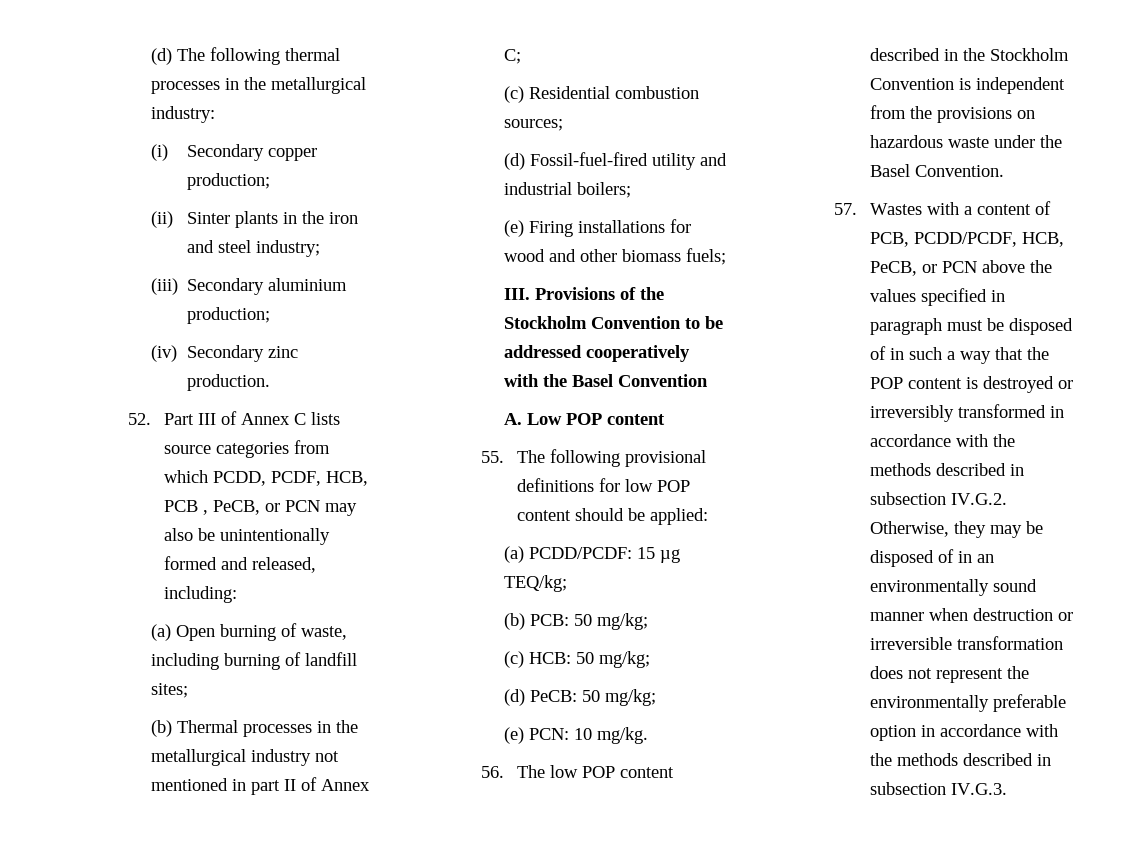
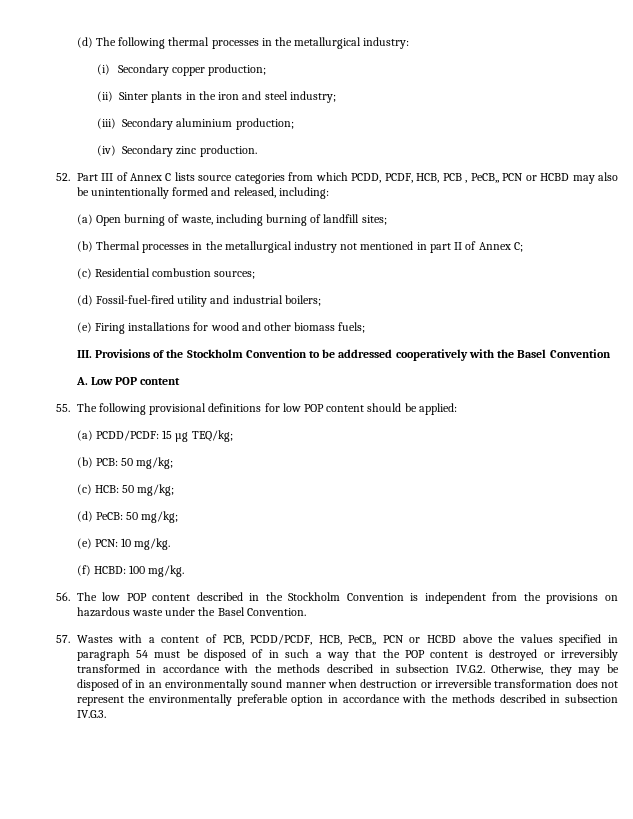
- 52. Part III of Annex C lists source categories from which PCDD, PCDF, HCB, PCB , PeCB, or PCN may also be unintentionally formed and released, including:
+ 52. Part III of Annex C lists source categories from which PCDD, PCDF, HCB, PCB , PeCB,, PCN or HCBD may also be unintentionally formed and released, including:
+ (f) HCBD: 100 mg/kg.
- 57. Wastes with a content of PCB, PCDD/PCDF, HCB, PeCB, or PCN above the values specified in paragraph must be disposed of in such a way that the POP content is destroyed or irreversibly transformed in accordance with the methods described in subsection IV.G.2. Otherwise, they may be disposed of in an environmentally sound manner when destruction or irreversible transformation does not represent the environmentally preferable option in accordance with the methods described in subsection IV.G.3.
+ 57. Wastes with a content of PCB, PCDD/PCDF, HCB, PeCB,, PCN or HCBD above the values specified in paragraph 54 must be disposed of in such a way that the POP content is destroyed or irreversibly transformed in accordance with the methods described in subsection IV.G.2. Otherwise, they may be disposed of in an environmentally sound manner when destruction or irreversible transformation does not represent the environmentally preferable option in accordance with the methods described in subsection IV.G.3.

